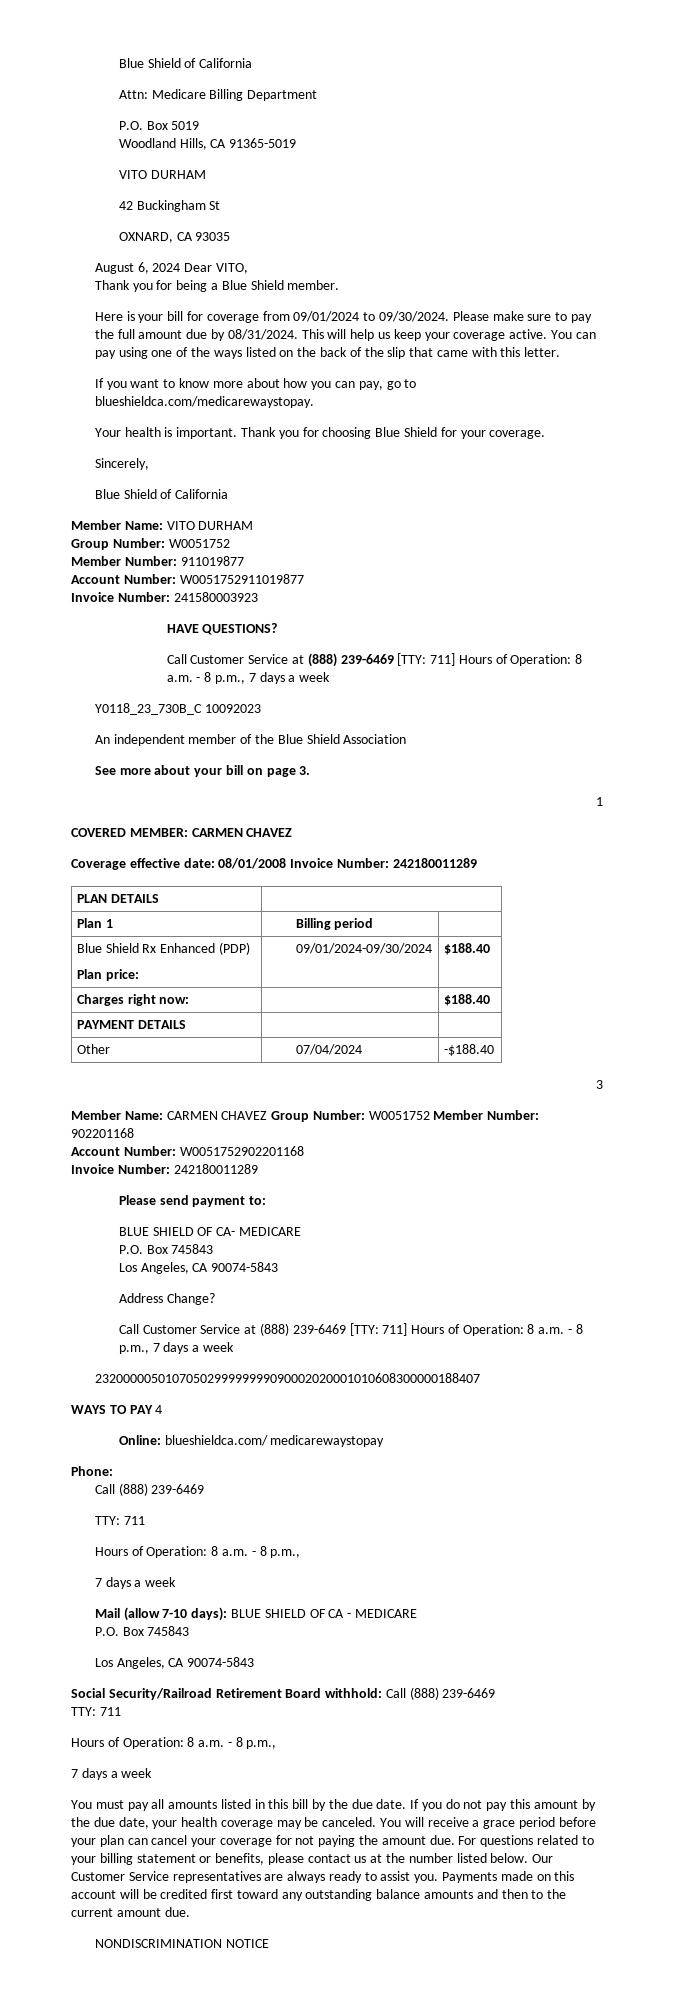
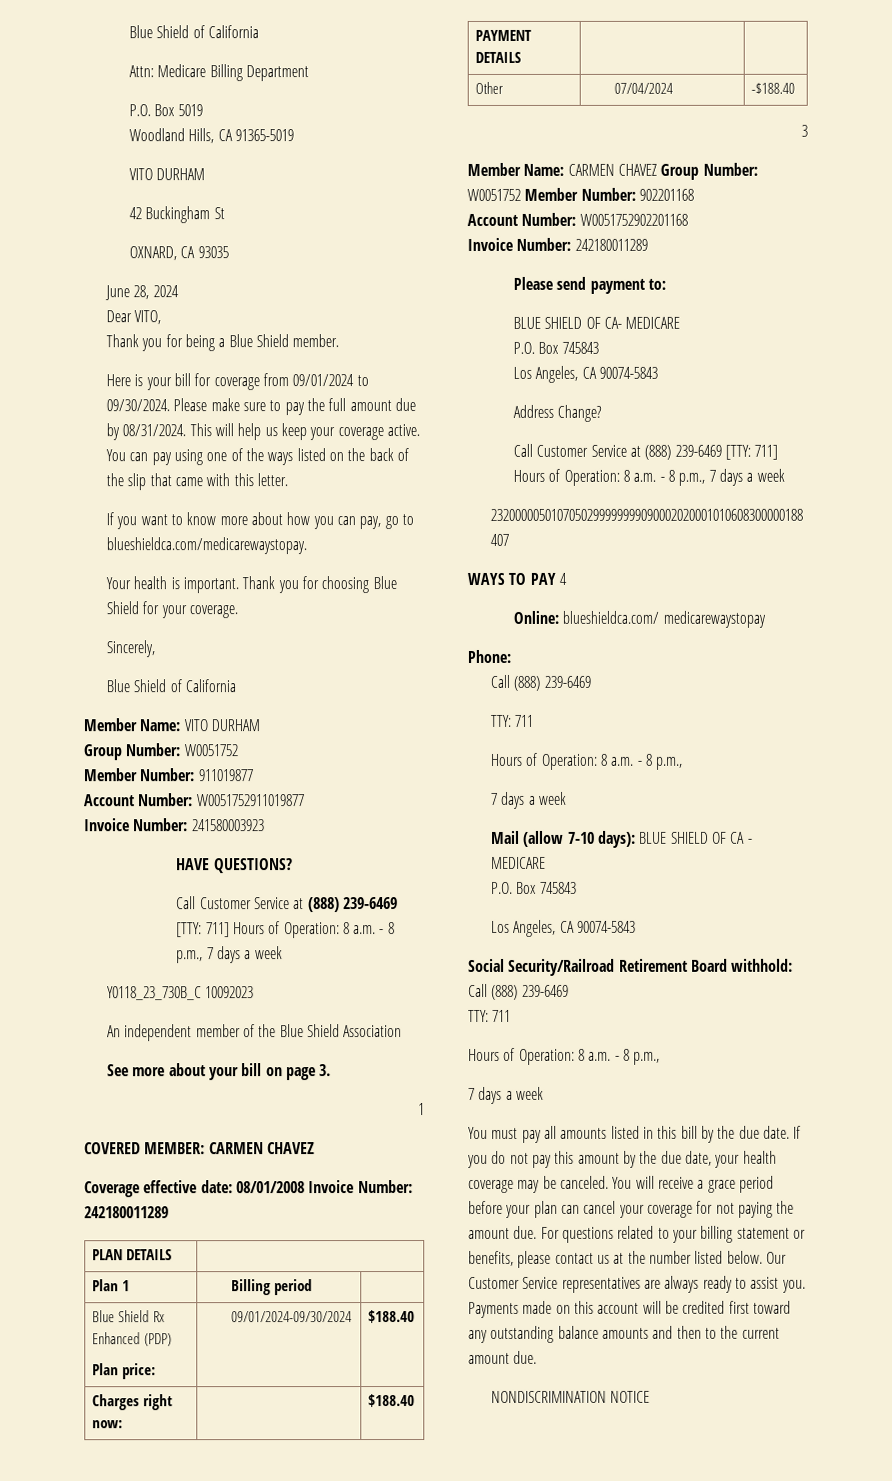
- August 6, 2024 Dear VITO,
+ June 28, 2024
+ Dear VITO,

